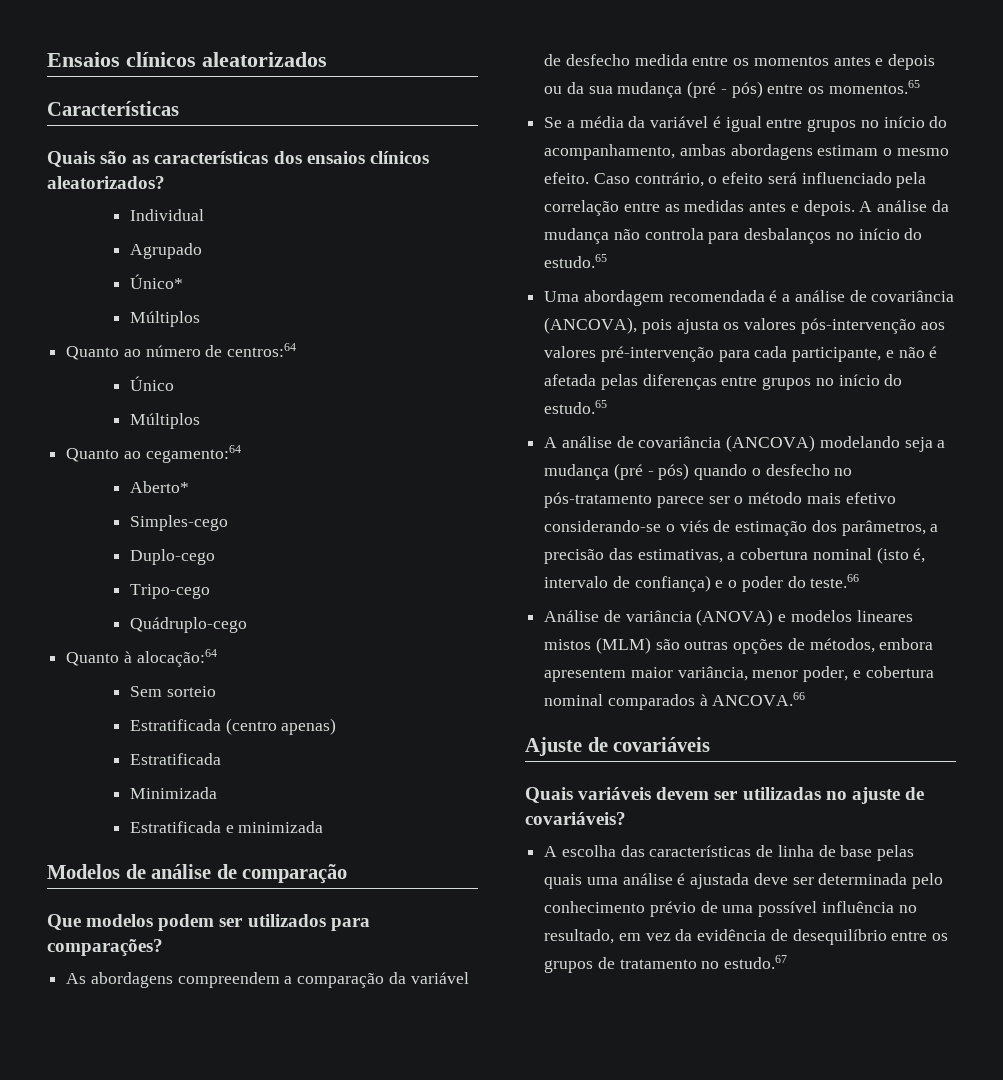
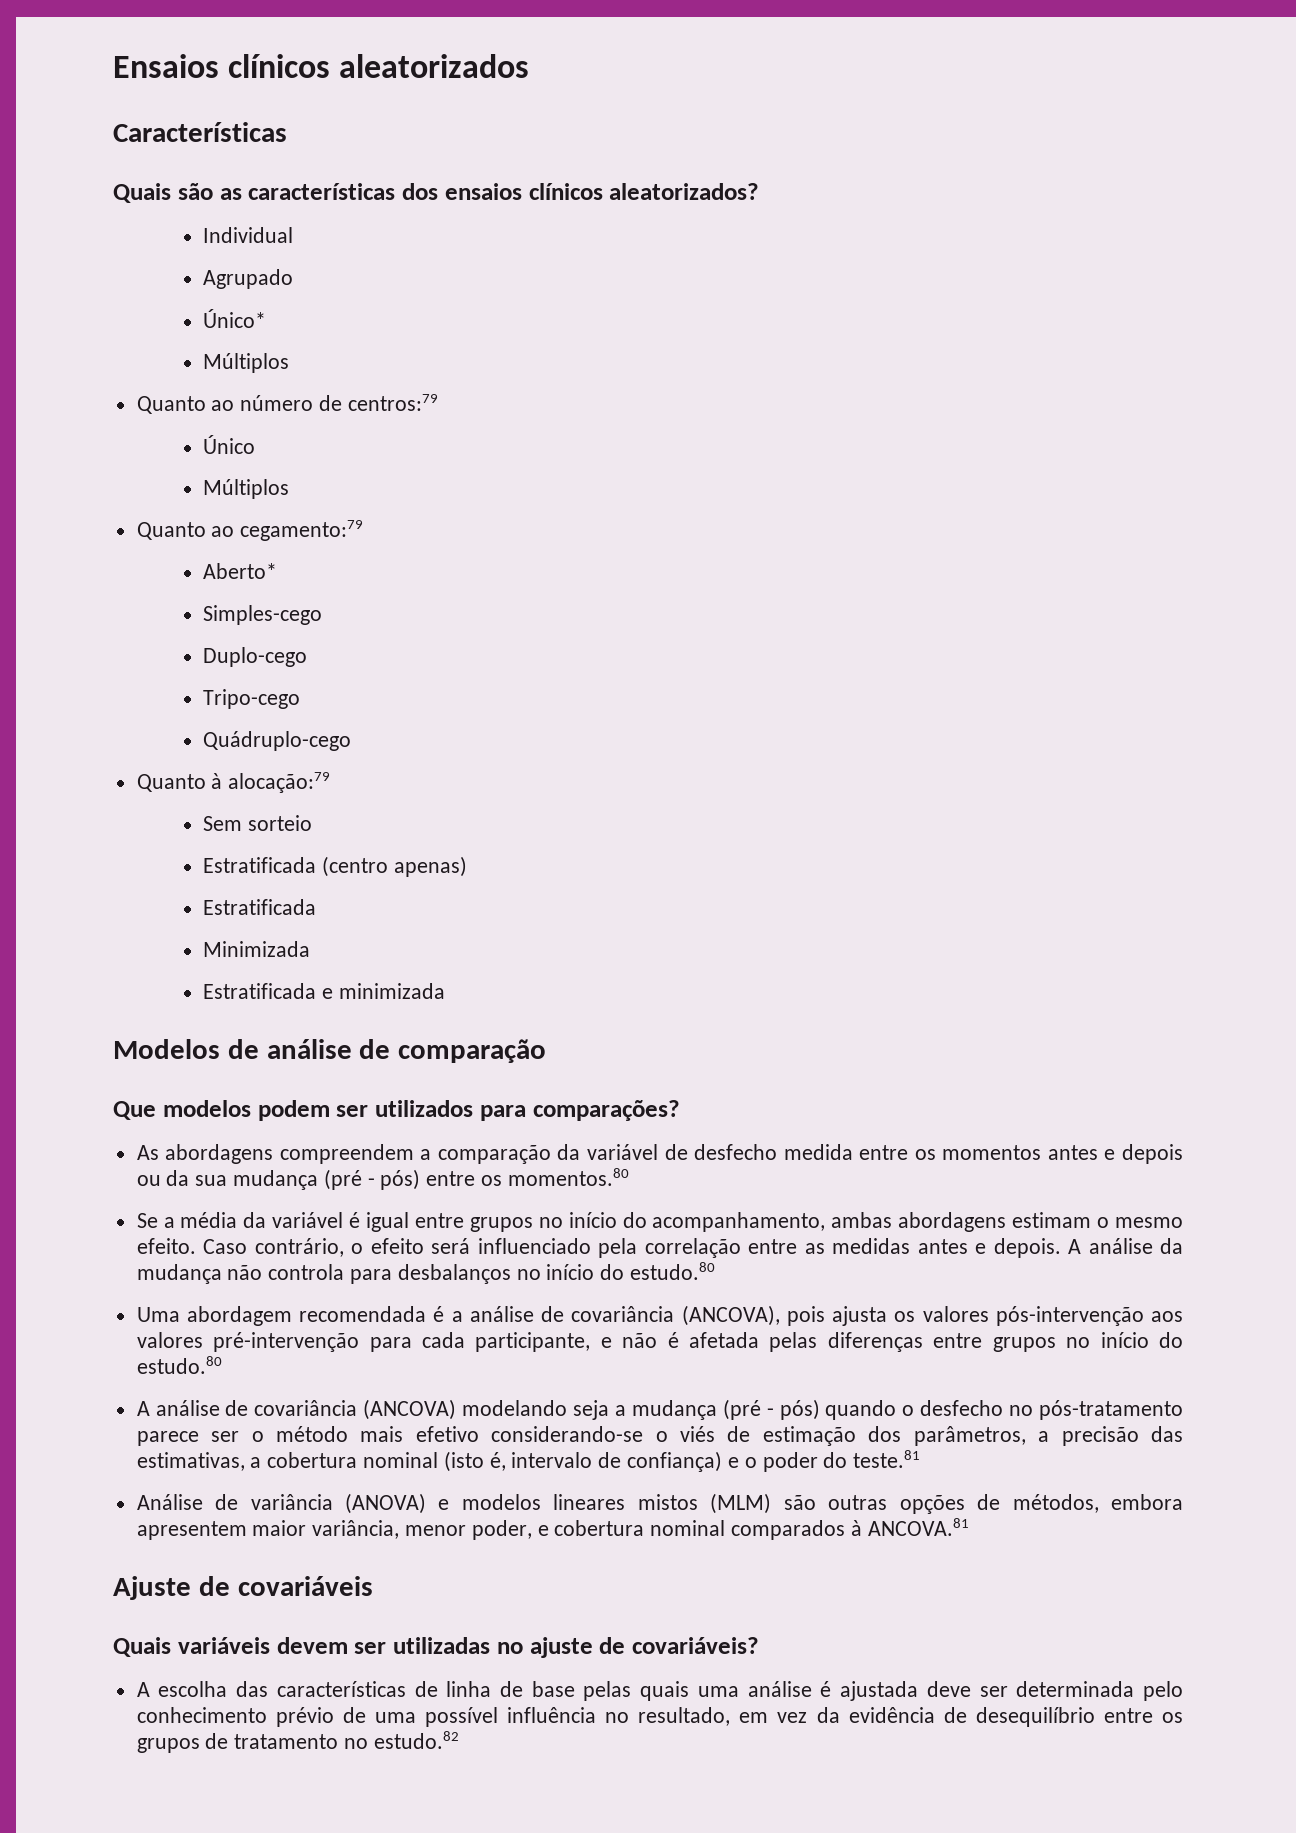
- Quanto ao número de centros:64
+ Quanto ao número de centros:79
- Quanto ao cegamento:64
+ Quanto ao cegamento:79
- Quanto à alocação:64
+ Quanto à alocação:79
- As abordagens compreendem a comparação da variável de desfecho medida entre os momentos antes e depois ou da sua mudança (pré - pós) entre os momentos.65
+ As abordagens compreendem a comparação da variável de desfecho medida entre os momentos antes e depois ou da sua mudança (pré - pós) entre os momentos.80
- A análise da mudança não controla para desbalanços no início do estudo.65
+ A análise da mudança não controla para desbalanços no início do estudo.80
- Uma abordagem recomendada é a análise de covariância (ANCOVA), pois ajusta os valores pós-intervenção aos valores pré-intervenção para cada participante, e não é afetada pelas diferenças entre grupos no início do estudo.65
+ Uma abordagem recomendada é a análise de covariância (ANCOVA), pois ajusta os valores pós-intervenção aos valores pré-intervenção para cada participante, e não é afetada pelas diferenças entre grupos no início do estudo.80
- A análise de covariância (ANCOVA) modelando seja a mudança (pré - pós) quando o desfecho no pós-tratamento parece ser o método mais efetivo considerando-se o viés de estimação dos parâmetros, a precisão das estimativas, a cobertura nominal (isto é, intervalo de confiança) e o poder do teste.66
+ A análise de covariância (ANCOVA) modelando seja a mudança (pré - pós) quando o desfecho no pós-tratamento parece ser o método mais efetivo considerando-se o viés de estimação dos parâmetros, a precisão das estimativas, a cobertura nominal (isto é, intervalo de confiança) e o poder do teste.81
- Análise de variância (ANOVA) e modelos lineares mistos (MLM) são outras opções de métodos, embora apresentem maior variância, menor poder, e cobertura nominal comparados à ANCOVA.66
+ Análise de variância (ANOVA) e modelos lineares mistos (MLM) são outras opções de métodos, embora apresentem maior variância, menor poder, e cobertura nominal comparados à ANCOVA.81
- A escolha das características de linha de base pelas quais uma análise é ajustada deve ser determinada pelo conhecimento prévio de uma possível influência no resultado, em vez da evidência de desequilíbrio entre os grupos de tratamento no estudo.67
+ A escolha das características de linha de base pelas quais uma análise é ajustada deve ser determinada pelo conhecimento prévio de uma possível influência no resultado, em vez da evidência de desequilíbrio entre os grupos de tratamento no estudo.82

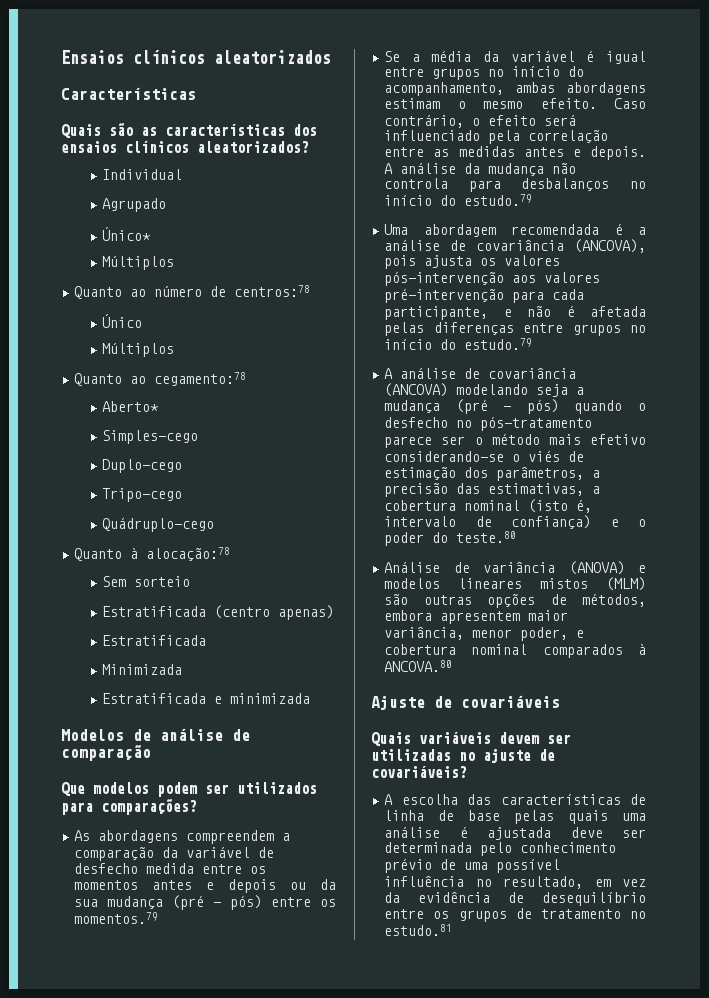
- Quanto ao número de centros:79
+ Quanto ao número de centros:78
- Quanto ao cegamento:79
+ Quanto ao cegamento:78
- Quanto à alocação:79
+ Quanto à alocação:78
- As abordagens compreendem a comparação da variável de desfecho medida entre os momentos antes e depois ou da sua mudança (pré - pós) entre os momentos.80
+ As abordagens compreendem a comparação da variável de desfecho medida entre os momentos antes e depois ou da sua mudança (pré - pós) entre os momentos.79
- A análise da mudança não controla para desbalanços no início do estudo.80
+ A análise da mudança não controla para desbalanços no início do estudo.79
- Uma abordagem recomendada é a análise de covariância (ANCOVA), pois ajusta os valores pós-intervenção aos valores pré-intervenção para cada participante, e não é afetada pelas diferenças entre grupos no início do estudo.80
+ Uma abordagem recomendada é a análise de covariância (ANCOVA), pois ajusta os valores pós-intervenção aos valores pré-intervenção para cada participante, e não é afetada pelas diferenças entre grupos no início do estudo.79
- A análise de covariância (ANCOVA) modelando seja a mudança (pré - pós) quando o desfecho no pós-tratamento parece ser o método mais efetivo considerando-se o viés de estimação dos parâmetros, a precisão das estimativas, a cobertura nominal (isto é, intervalo de confiança) e o poder do teste.81
+ A análise de covariância (ANCOVA) modelando seja a mudança (pré - pós) quando o desfecho no pós-tratamento parece ser o método mais efetivo considerando-se o viés de estimação dos parâmetros, a precisão das estimativas, a cobertura nominal (isto é, intervalo de confiança) e o poder do teste.80
- Análise de variância (ANOVA) e modelos lineares mistos (MLM) são outras opções de métodos, embora apresentem maior variância, menor poder, e cobertura nominal comparados à ANCOVA.81
+ Análise de variância (ANOVA) e modelos lineares mistos (MLM) são outras opções de métodos, embora apresentem maior variância, menor poder, e cobertura nominal comparados à ANCOVA.80
- A escolha das características de linha de base pelas quais uma análise é ajustada deve ser determinada pelo conhecimento prévio de uma possível influência no resultado, em vez da evidência de desequilíbrio entre os grupos de tratamento no estudo.82
+ A escolha das características de linha de base pelas quais uma análise é ajustada deve ser determinada pelo conhecimento prévio de uma possível influência no resultado, em vez da evidência de desequilíbrio entre os grupos de tratamento no estudo.81

